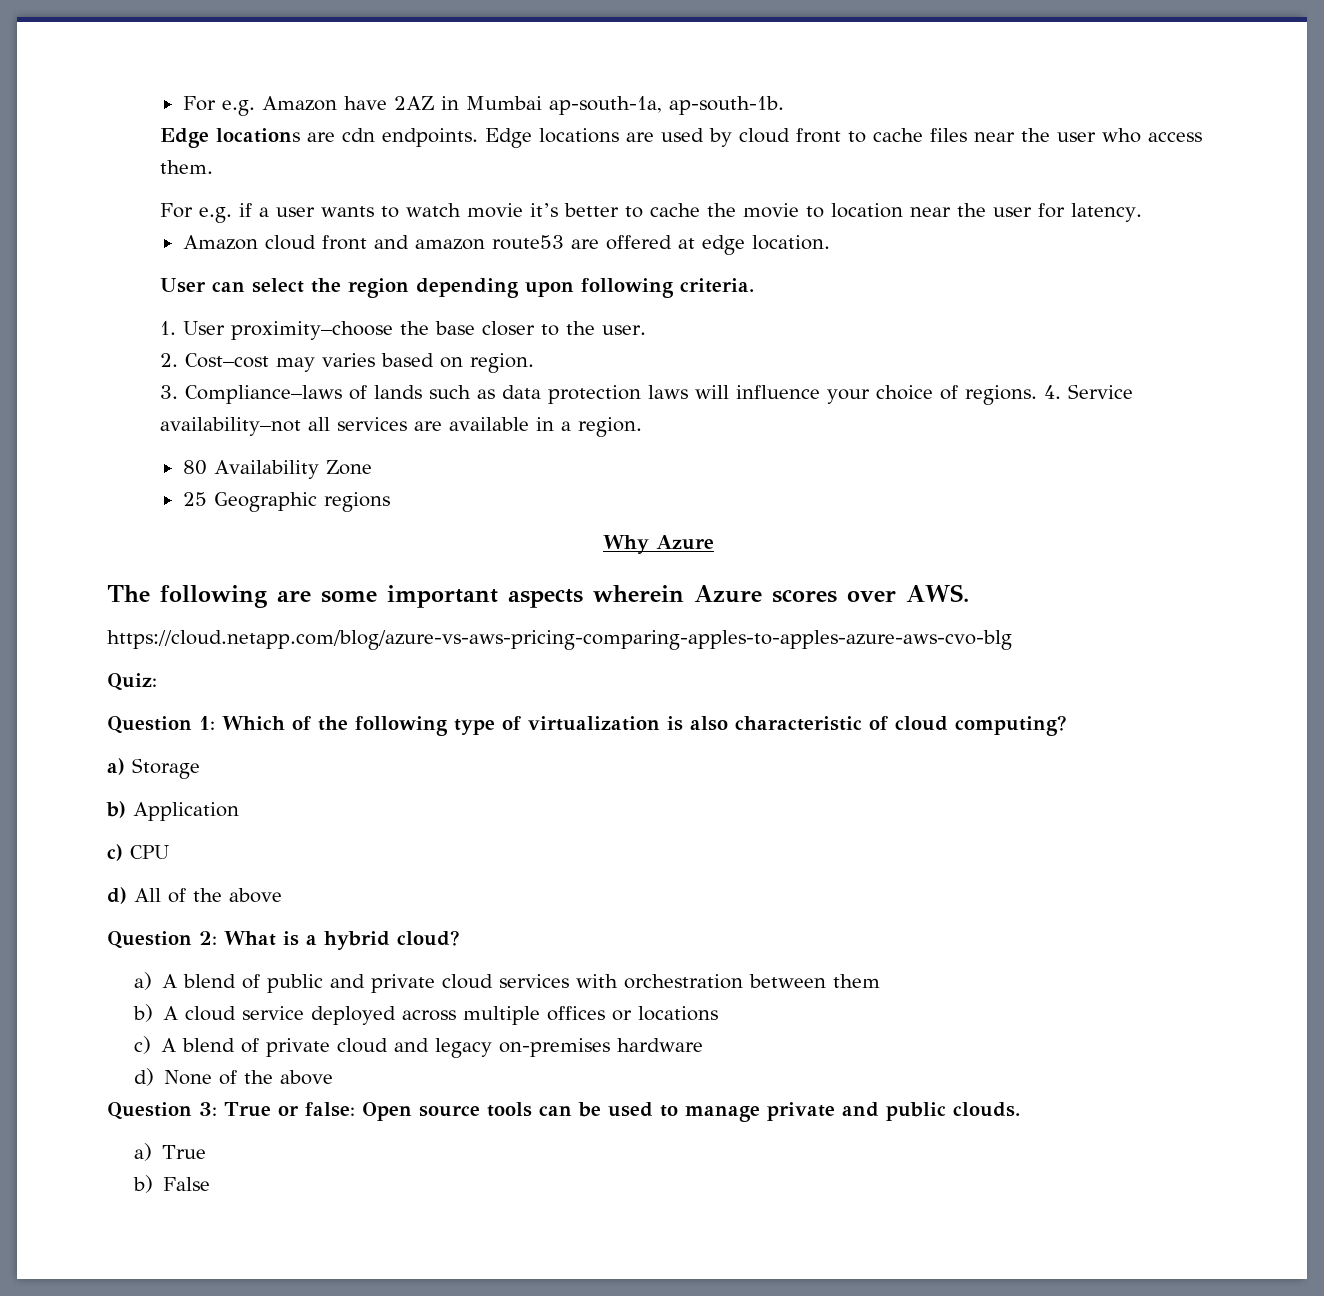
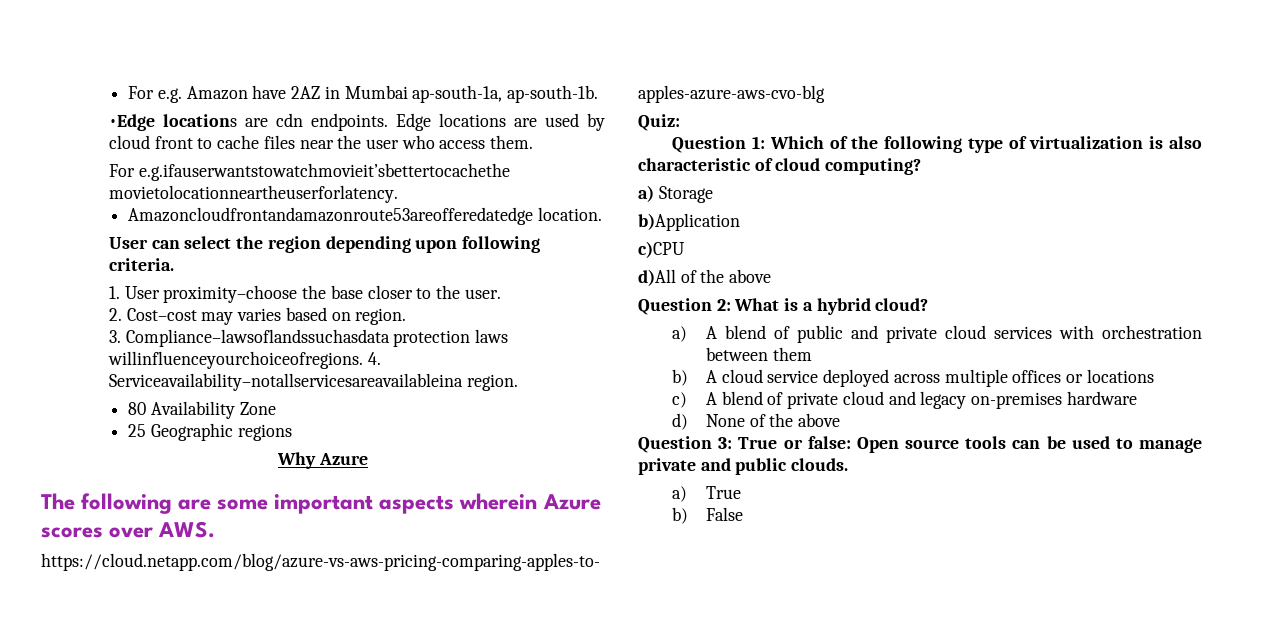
- Edge locations are cdn endpoints.
+ •Edge locations are cdn endpoints.
- For e.g. if a user wants to watch movie it’s better to cache the movie to location near the user for latency.
- Amazon cloud front and amazon route53 are offered at edge location.
+ For e.g.ifauserwantstowatchmovieit’sbettertocachethe movietolocationneartheuserforlatency.
+ Amazoncloudfrontandamazonroute53areofferedatedge location.
- 3. Compliance–laws of lands such as data protection laws will influence your choice of regions. 4. Service availability–not all services are available in a region.
+ 3. Compliance–lawsoflandssuchasdata protection laws willinfluenceyourchoiceofregions. 4. Serviceavailability–notallservicesareavailableina region.
- b) Application
- c) CPU
- d) All of the above
+ b)Application
+ c)CPU
+ d)All of the above

